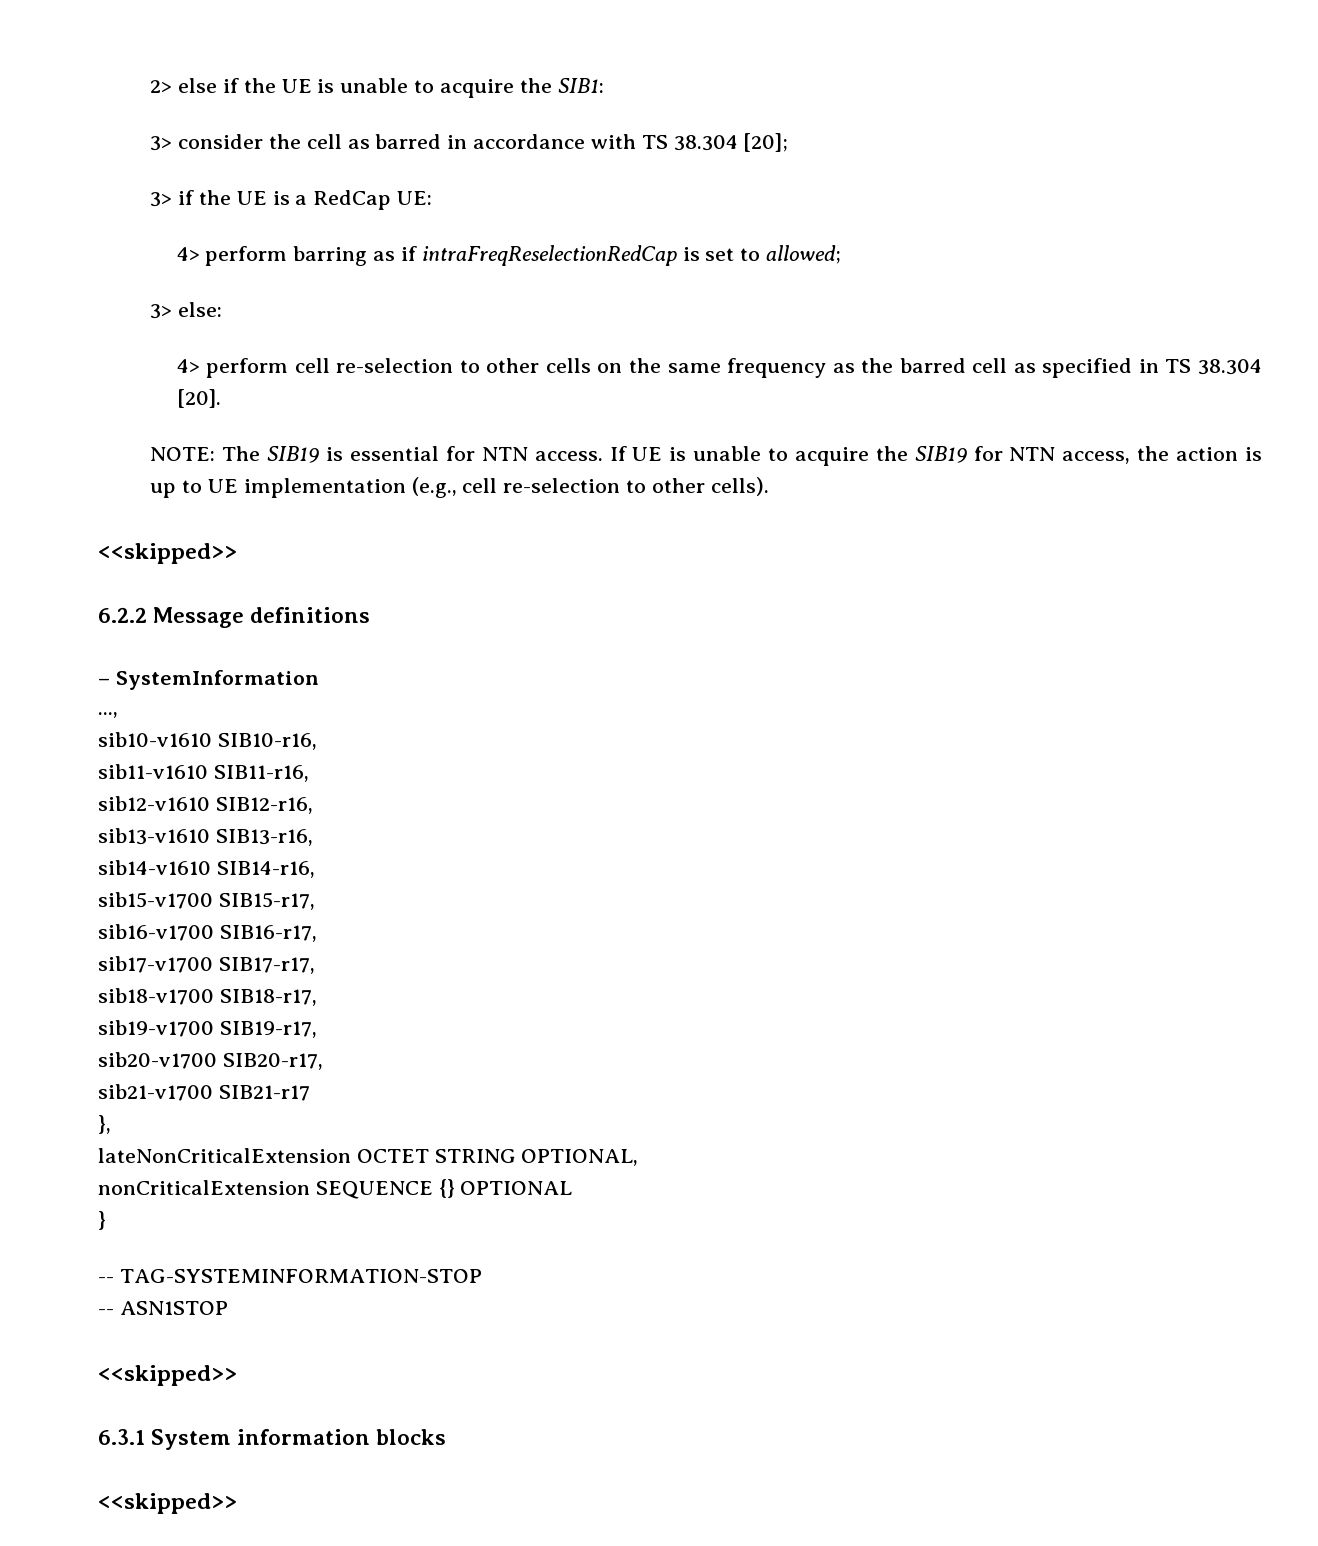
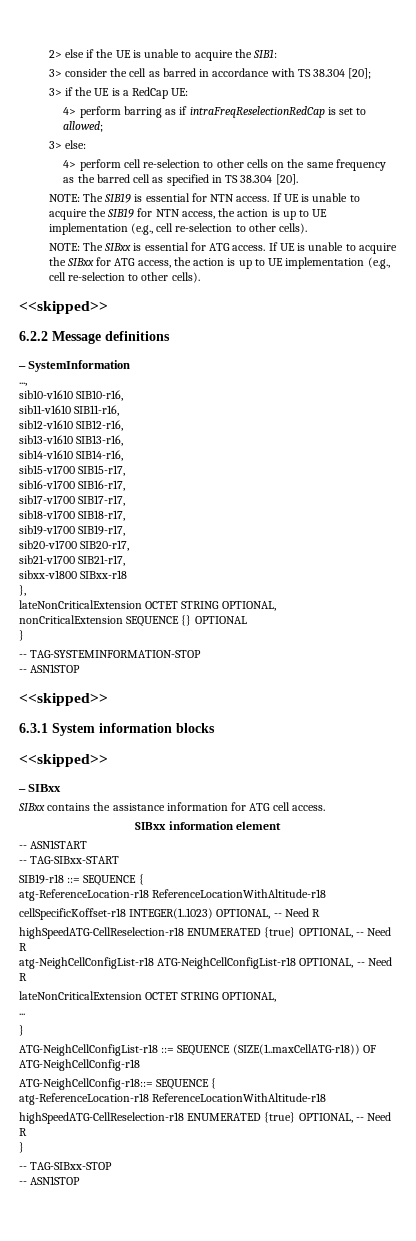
+ NOTE: The SIBxx is essential for ATG access. If UE is unable to acquire the SIBxx for ATG access, the action is up to UE implementation (e.g., cell re-selection to other cells).
- sib21-v1700 SIB21-r17
+ sib21-v1700 SIB21-r17,
+ sibxx-v1800 SIBxx-r18
+ – SIBxx
+ SIBxx contains the assistance information for ATG cell access.
+ SIBxx information element
+ -- ASN1START
+ -- TAG-SIBxx-START
+ SIB19-r18 ::= SEQUENCE {
+ atg-ReferenceLocation-r18 ReferenceLocationWithAltitude-r18
+ cellSpecificKoffset-r18 INTEGER(1..1023) OPTIONAL, -- Need R
+ highSpeedATG-CellReselection-r18 ENUMERATED {true} OPTIONAL, -- Need R
+ atg-NeighCellConfigList-r18 ATG-NeighCellConfigList-r18 OPTIONAL, -- Need R
+ lateNonCriticalExtension OCTET STRING OPTIONAL,
+ ...
+ }
+ ATG-NeighCellConfigList-r18 ::= SEQUENCE (SIZE(1..maxCellATG-r18)) OF ATG-NeighCellConfig-r18
+ ATG-NeighCellConfig-r18::= SEQUENCE {
+ atg-ReferenceLocation-r18 ReferenceLocationWithAltitude-r18
+ highSpeedATG-CellReselection-r18 ENUMERATED {true} OPTIONAL, -- Need R
+ }
+ -- TAG-SIBxx-STOP
+ -- ASN1STOP

